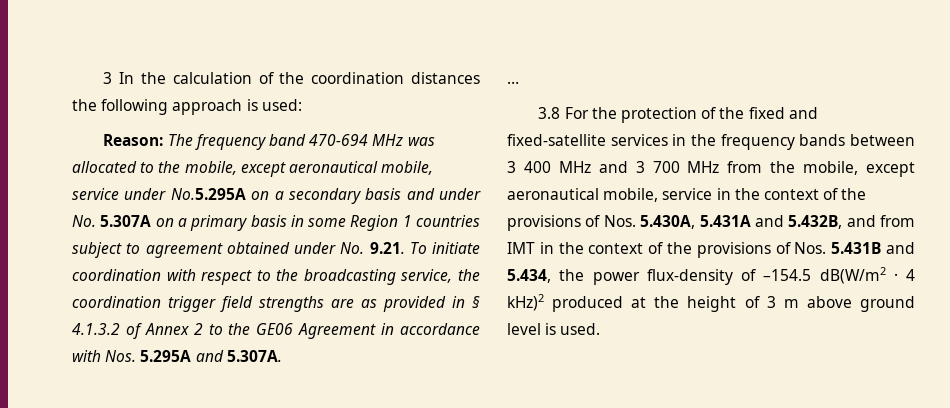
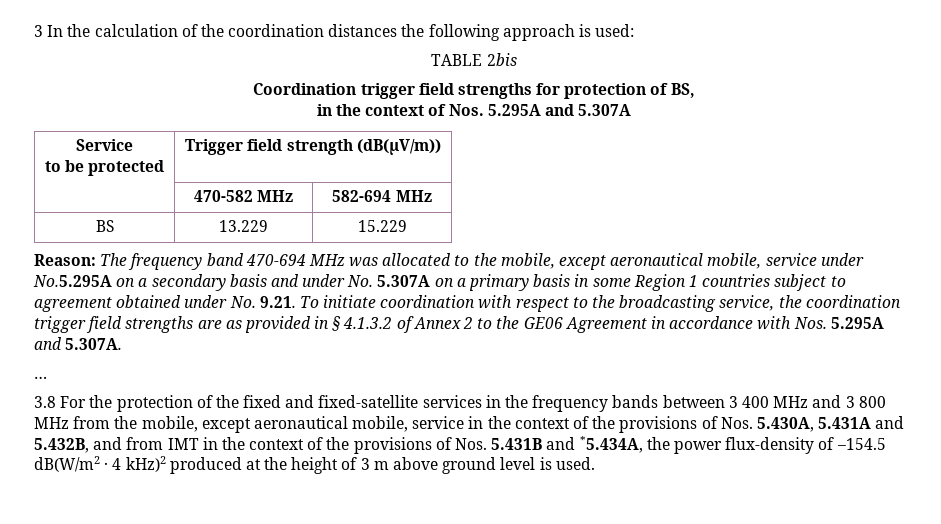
+ TABLE 2bis
+ Coordination trigger field strengths for protection of BS,
+ in the context of Nos. 5.295A and 5.307A
+ Service
+ to be protected | Trigger field strength (dB(µV/m))
+ | 470-582 MHz | 582-694 MHz
+ BS | 13.229 | 15.229
- 3.8 For the protection of the fixed and fixed-satellite services in the frequency bands between 3 400 MHz and 3 700 MHz from the mobile, except aeronautical mobile, service in the context of the provisions of Nos. 5.430A, 5.431A and 5.432B, and from IMT in the context of the provisions of Nos. 5.431B and 5.434, the power flux-density of –154.5 dB(W/m2 · 4 kHz)2 produced at the height of 3 m above ground level is used.
+ 3.8 For the protection of the fixed and fixed-satellite services in the frequency bands between 3 400 MHz and 3 800 MHz from the mobile, except aeronautical mobile, service in the context of the provisions of Nos. 5.430A, 5.431A and 5.432B, and from IMT in the context of the provisions of Nos. 5.431B and *5.434A, the power flux-density of –154.5 dB(W/m2 · 4 kHz)2 produced at the height of 3 m above ground level is used.

